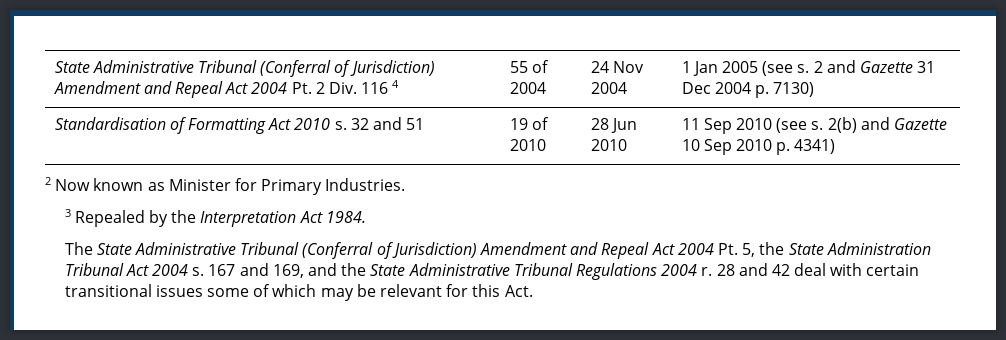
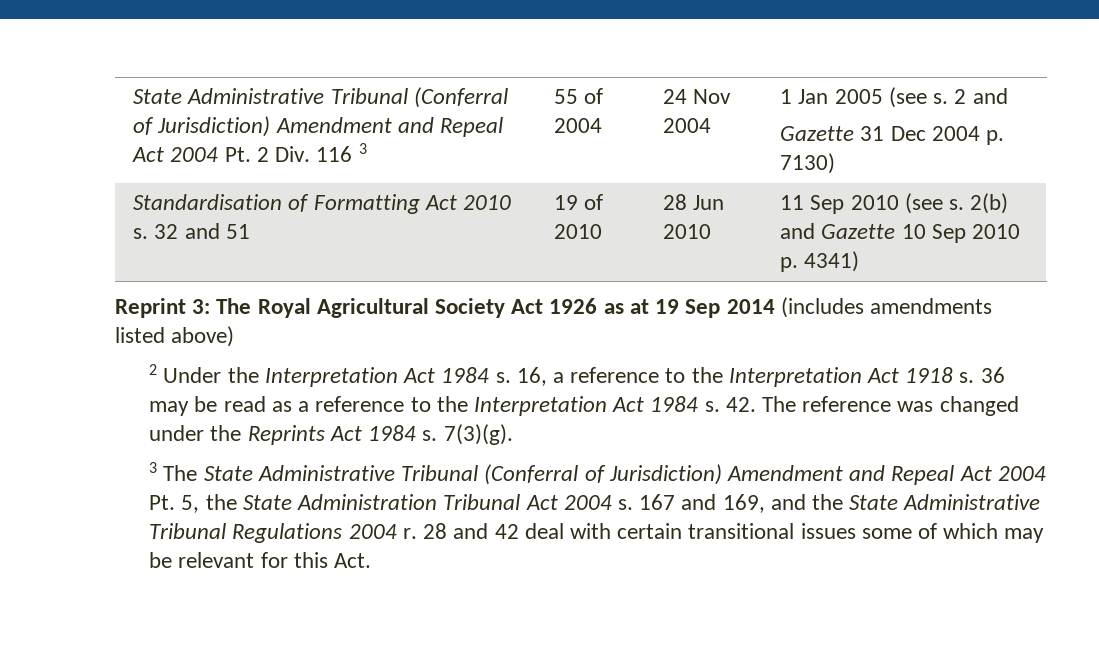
- State Administrative Tribunal (Conferral of Jurisdiction) Amendment and Repeal Act 2004 Pt. 2 Div. 116 4 | 55 of 2004 | 24 Nov 2004 | 1 Jan 2005 (see s. 2 and Gazette 31 Dec 2004 p. 7130)
+ State Administrative Tribunal (Conferral of Jurisdiction) Amendment and Repeal Act 2004 Pt. 2 Div. 116 3 | 55 of 2004 | 24 Nov 2004 | 1 Jan 2005 (see s. 2 and
+ Gazette 31 Dec 2004 p. 7130)
- 2 Now known as Minister for Primary Industries.
- 3 Repealed by the Interpretation Act 1984.
- The State Administrative Tribunal (Conferral of Jurisdiction) Amendment and Repeal Act 2004 Pt. 5, the State Administration Tribunal Act 2004 s.
+ Reprint 3: The Royal Agricultural Society Act 1926 as at 19 Sep 2014 (includes amendments listed above)
+ 2 Under the Interpretation Act 1984 s. 16, a reference to the Interpretation Act 1918 s. 36 may be read as a reference to the Interpretation Act 1984 s. 42. The reference was changed under the Reprints Act 1984 s. 7(3)(g).
+ 3 The State Administrative Tribunal (Conferral of Jurisdiction) Amendment and Repeal Act 2004 Pt. 5, the State Administration Tribunal Act 2004 s.

